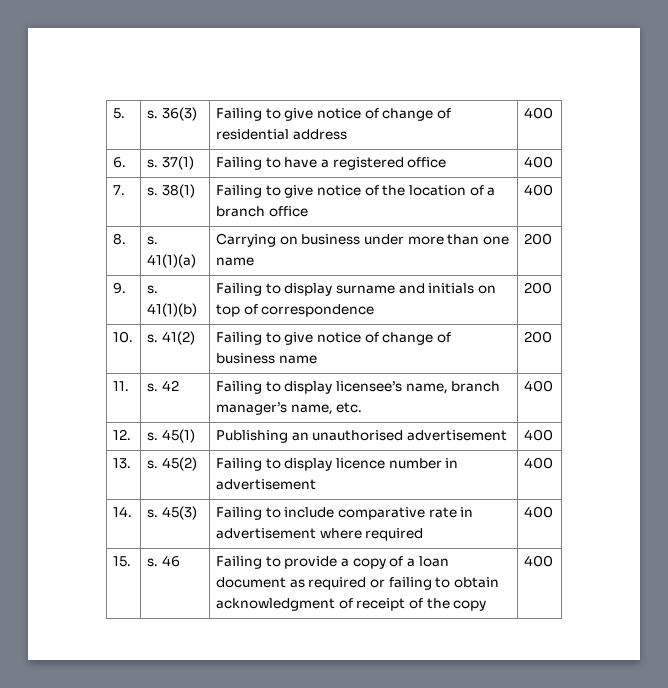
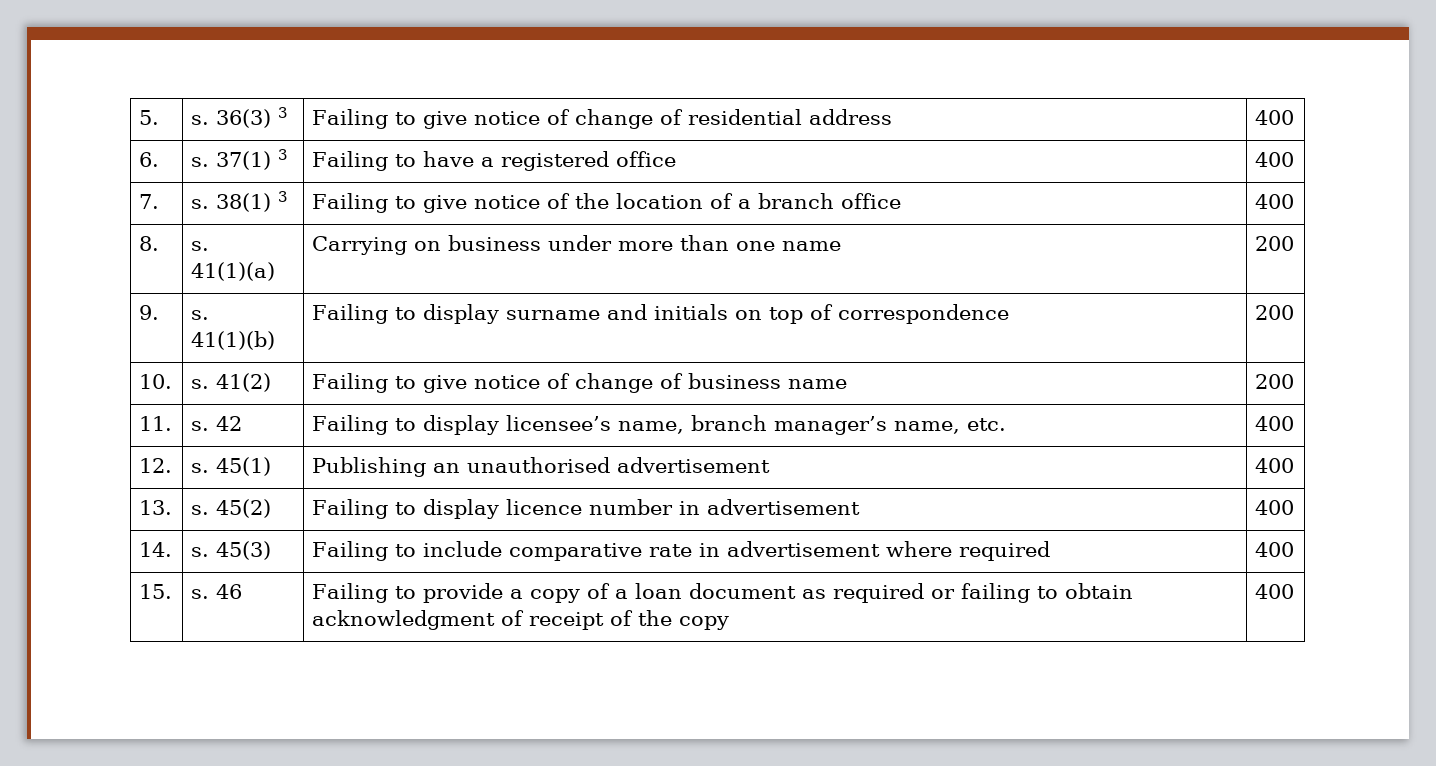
- 5. | s. 36(3) | Failing to give notice of change of residential address | 400
+ 5. | s. 36(3) 3 | Failing to give notice of change of residential address | 400
- 6. | s. 37(1) | Failing to have a registered office | 400
+ 6. | s. 37(1) 3 | Failing to have a registered office | 400
- 7. | s. 38(1) | Failing to give notice of the location of a branch office | 400
+ 7. | s. 38(1) 3 | Failing to give notice of the location of a branch office | 400

